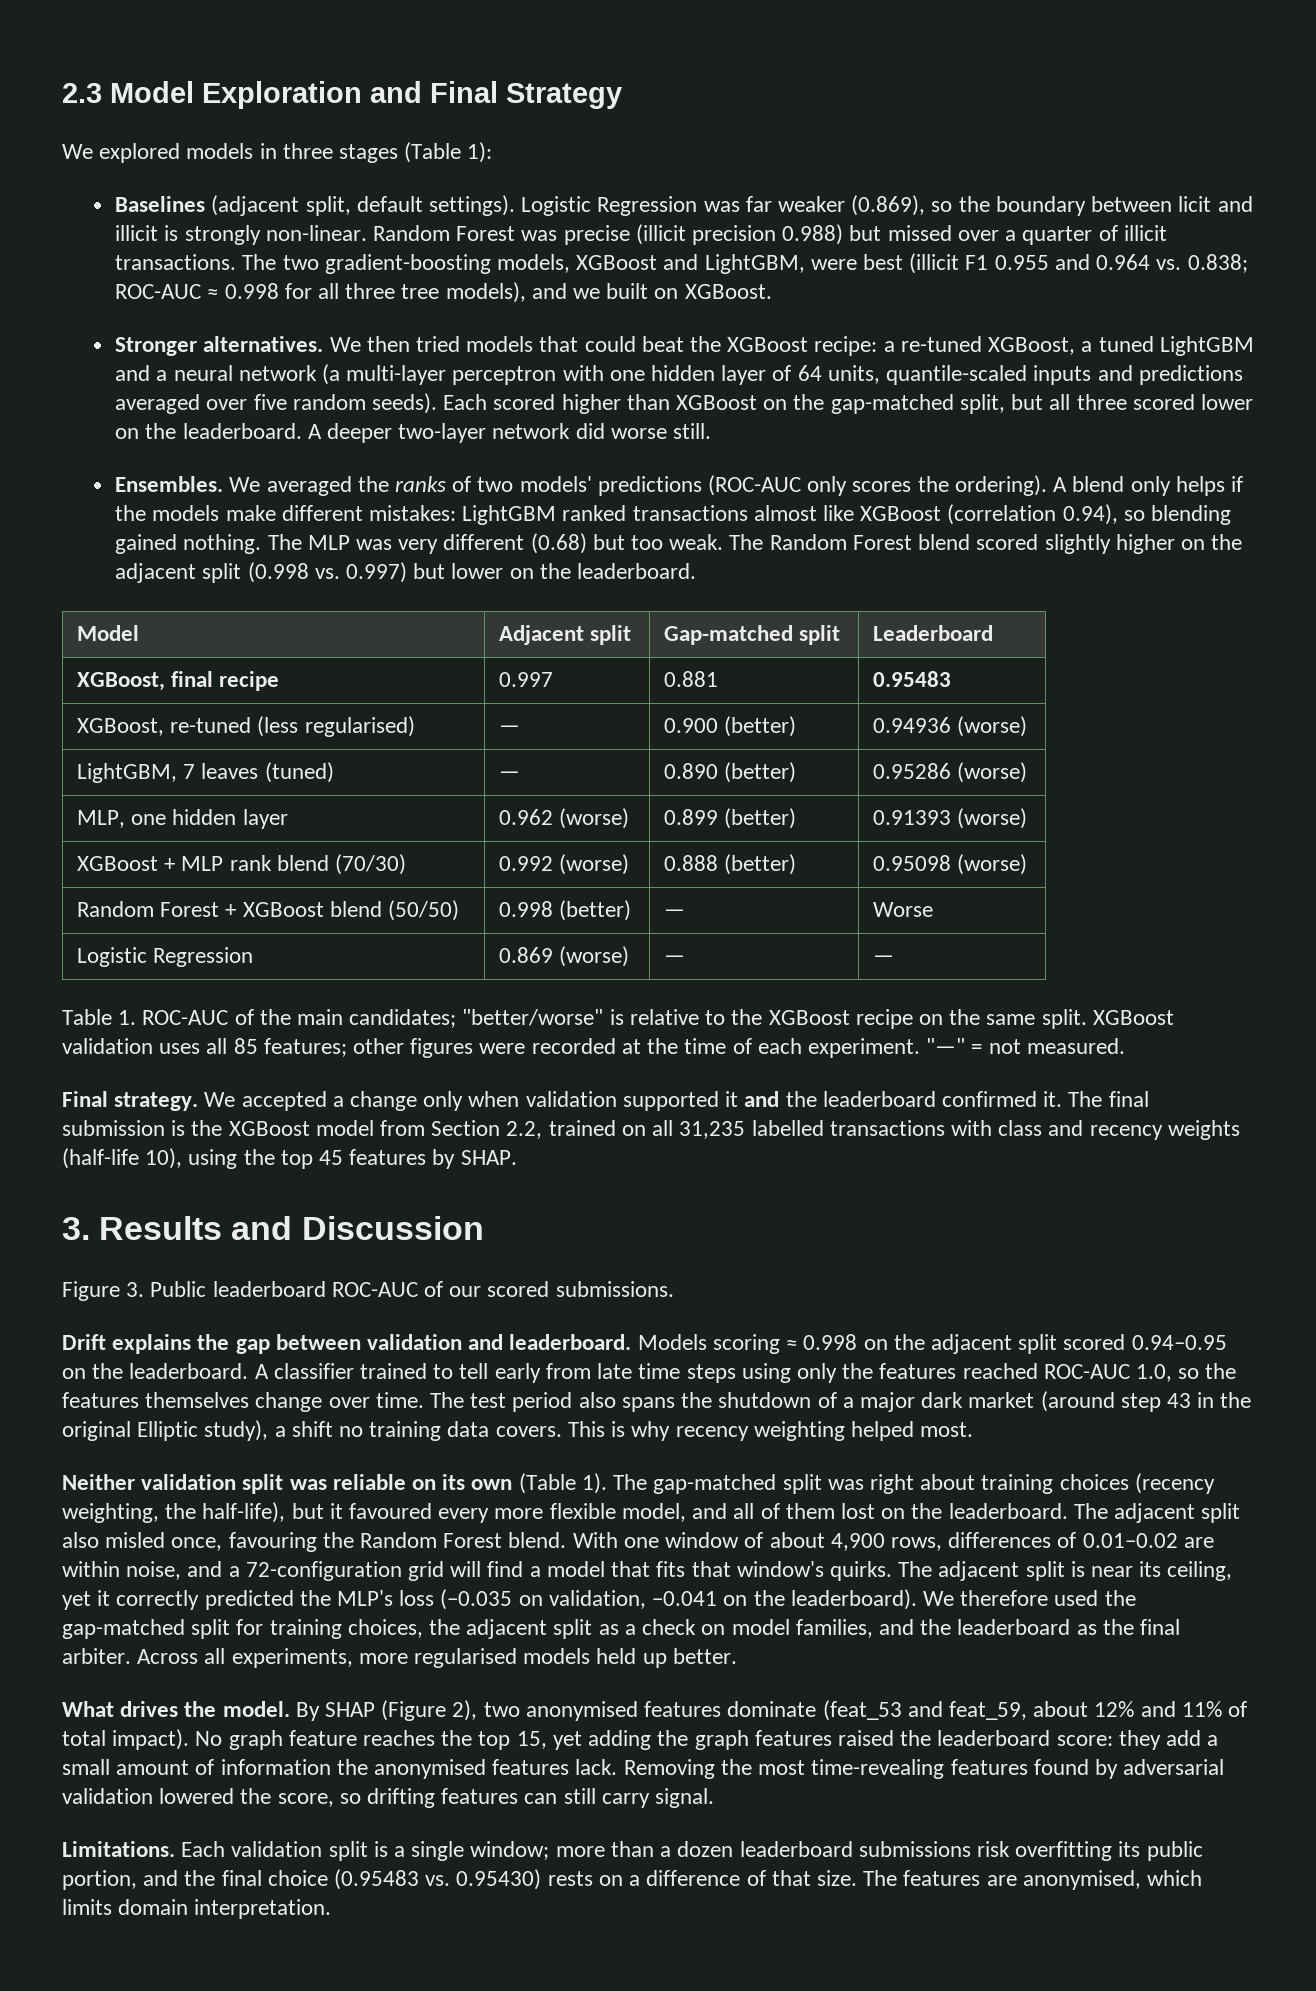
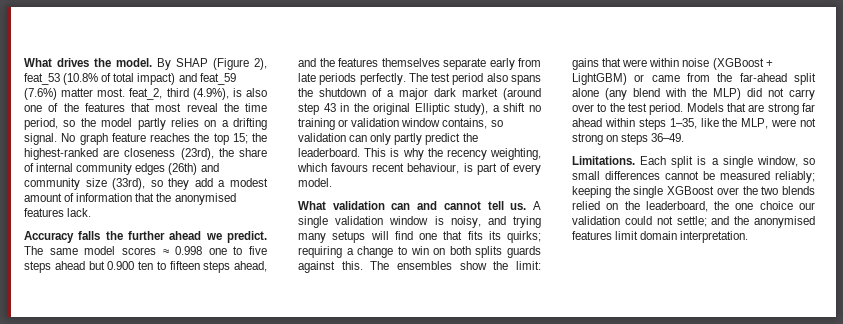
- 2.3 Model Exploration and Final Strategy
- We explored models in three stages (Table 1):
- Baselines (adjacent split, default settings). Logistic Regression was far weaker (0.869), so the boundary between licit and illicit is strongly non-linear. Random Forest was precise (illicit precision 0.988) but missed over a quarter of illicit transactions. The two gradient-boosting models, XGBoost and LightGBM, were best (illicit F1 0.955 and 0.964 vs. 0.838; ROC-AUC ≈ 0.998 for all three tree models), and we built on XGBoost.
- Stronger alternatives. We then tried models that could beat the XGBoost recipe: a re-tuned XGBoost, a tuned LightGBM and a neural network (a multi-layer perceptron with one hidden layer of 64 units, quantile-scaled inputs and predictions averaged over five random seeds). Each scored higher than XGBoost on the gap-matched split, but all three scored lower on the leaderboard. A deeper two-layer network did worse still.
- Ensembles. We averaged the ranks of two models' predictions (ROC-AUC only scores the ordering). A blend only helps if the models make different mistakes: LightGBM ranked transactions almost like XGBoost (correlation 0.94), so blending gained nothing. The MLP was very different (0.68) but too weak. The Random Forest blend scored slightly higher on the adjacent split (0.998 vs. 0.997) but lower on the leaderboard.
- Model | Adjacent split | Gap-matched split | Leaderboard
- XGBoost, final recipe | 0.997 | 0.881 | 0.95483
- XGBoost, re-tuned (less regularised) | — | 0.900 (better) | 0.94936 (worse)
- LightGBM, 7 leaves (tuned) | — | 0.890 (better) | 0.95286 (worse)
- MLP, one hidden layer | 0.962 (worse) | 0.899 (better) | 0.91393 (worse)
- XGBoost + MLP rank blend (70/30) | 0.992 (worse) | 0.888 (better) | 0.95098 (worse)
- Random Forest + XGBoost blend (50/50) | 0.998 (better) | — | Worse
- Logistic Regression | 0.869 (worse) | — | —
- Table 1. ROC-AUC of the main candidates; "better/worse" is relative to the XGBoost recipe on the same split. XGBoost validation uses all 85 features; other figures were recorded at the time of each experiment. "—" = not measured.
- Final strategy. We accepted a change only when validation supported it and the leaderboard confirmed it. The final submission is the XGBoost model from Section 2.2, trained on all 31,235 labelled transactions with class and recency weights (half-life 10), using the top 45 features by SHAP.
- 3. Results and Discussion
- Figure 3. Public leaderboard ROC-AUC of our scored submissions.
- Drift explains the gap between validation and leaderboard. Models scoring ≈ 0.998 on the adjacent split scored 0.94–0.95 on the leaderboard. A classifier trained to tell early from late time steps using only the features reached ROC-AUC 1.0, so the features themselves change over time.
+ What drives the model. By SHAP (Figure 2), feat_53 (10.8% of total impact) and feat_59 (7.6%) matter most. feat_2, third (4.9%), is also one of the features that most reveal the time period, so the model partly relies on a drifting signal. No graph feature reaches the top 15; the highest-ranked are closeness (23rd), the share of internal community edges (26th) and community size (33rd), so they add a modest amount of information that the anonymised features lack.
+ Accuracy falls the further ahead we predict. The same model scores ≈ 0.998 one to five steps ahead but 0.900 ten to fifteen steps ahead, and the features themselves separate early from late periods perfectly.
- The test period also spans the shutdown of a major dark market (around step 43 in the original Elliptic study), a shift no training data covers. This is why recency weighting helped most.
- Neither validation split was reliable on its own (Table 1). The gap-matched split was right about training choices (recency weighting, the half-life), but it favoured every more flexible model, and all of them lost on the leaderboard. The adjacent split also misled once, favouring the Random Forest blend. With one window of about 4,900 rows, differences of 0.01–0.02 are within noise, and a 72-configuration grid will find a model that fits that window's quirks. The adjacent split is near its ceiling, yet it correctly predicted the MLP's loss (−0.035 on validation, −0.041 on the leaderboard). We therefore used the gap-matched split for training choices, the adjacent split as a check on model families, and the leaderboard as the final arbiter. Across all experiments, more regularised models held up better.
- What drives the model. By SHAP (Figure 2), two anonymised features dominate (feat_53 and feat_59, about 12% and 11% of total impact). No graph feature reaches the top 15, yet adding the graph features raised the leaderboard score: they add a small amount of information the anonymised features lack. Removing the most time-revealing features found by adversarial validation lowered the score, so drifting features can still carry signal.
+ The test period also spans the shutdown of a major dark market (around step 43 in the original Elliptic study), a shift no training or validation window contains, so validation can only partly predict the leaderboard. This is why the recency weighting, which favours recent behaviour, is part of every model.
+ What validation can and cannot tell us. A single validation window is noisy, and trying many setups will find one that fits its quirks; requiring a change to win on both splits guards against this. The ensembles show the limit: gains that were within noise (XGBoost + LightGBM) or came from the far-ahead split alone (any blend with the MLP) did not carry over to the test period. Models that are strong far ahead within steps 1–35, like the MLP, were not strong on steps 36–49.
- Each validation split is a single window; more than a dozen leaderboard submissions risk overfitting its public portion, and the final choice (0.95483 vs. 0.95430) rests on a difference of that size. The features are anonymised, which limits domain interpretation.
+ Each split is a single window, so small differences cannot be measured reliably; keeping the single XGBoost over the two blends relied on the leaderboard, the one choice our validation could not settle; and the anonymised features limit domain interpretation.

